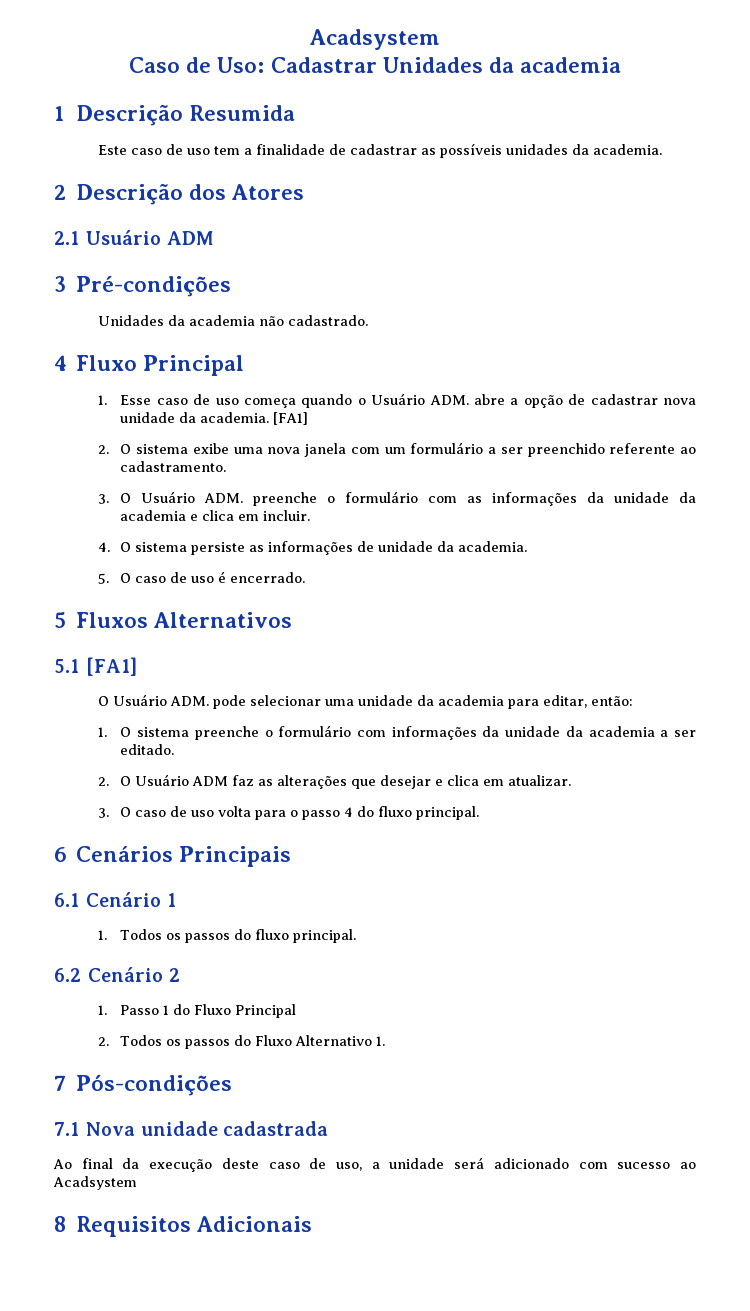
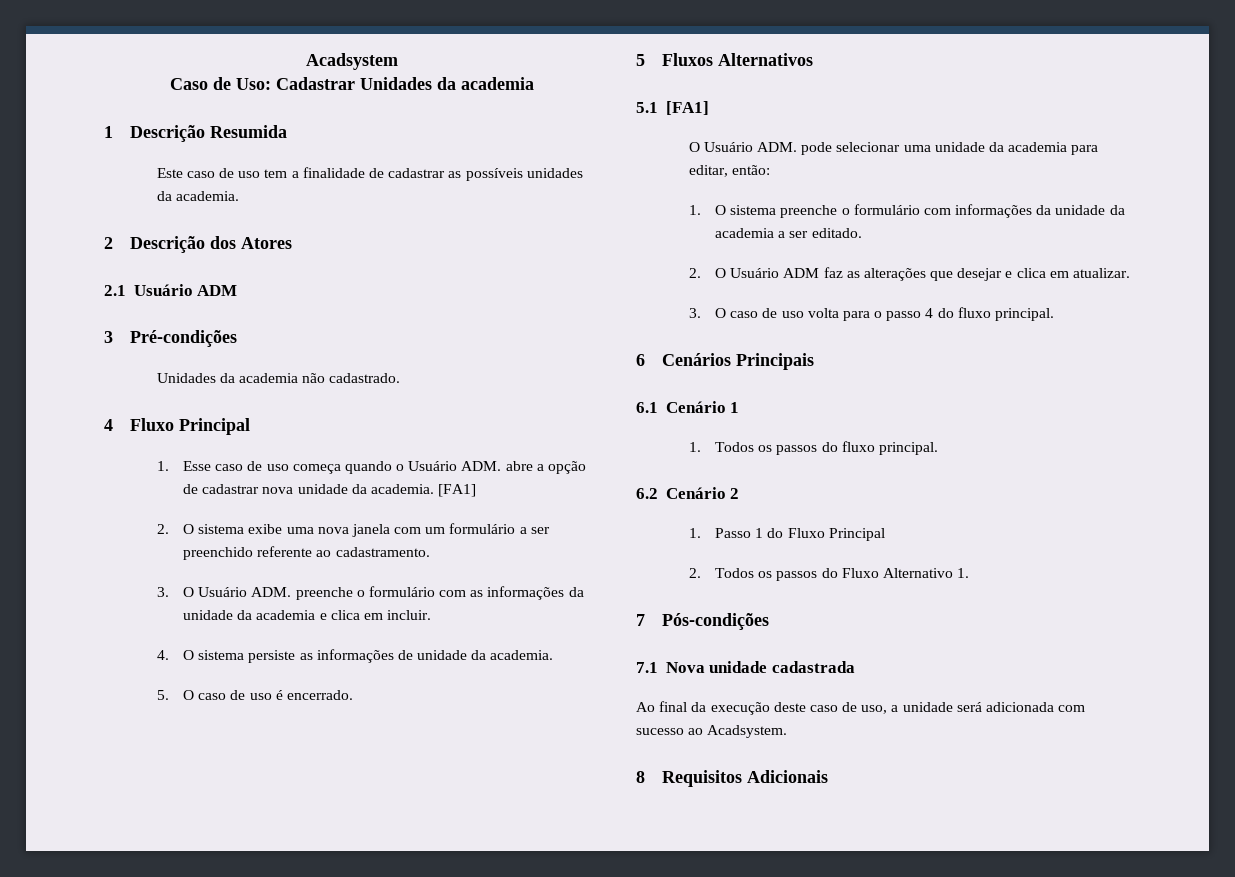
- Ao final da execução deste caso de uso, a unidade será adicionado com sucesso ao Acadsystem
+ Ao final da execução deste caso de uso, a unidade será adicionada com sucesso ao Acadsystem.

